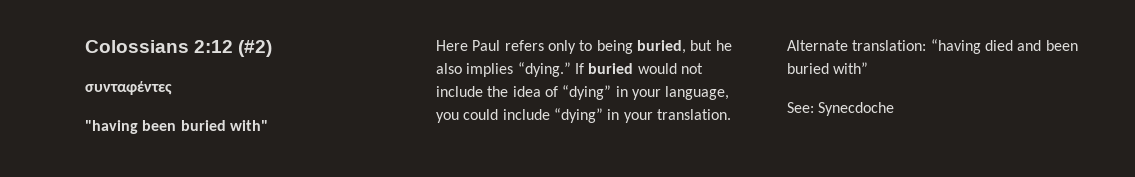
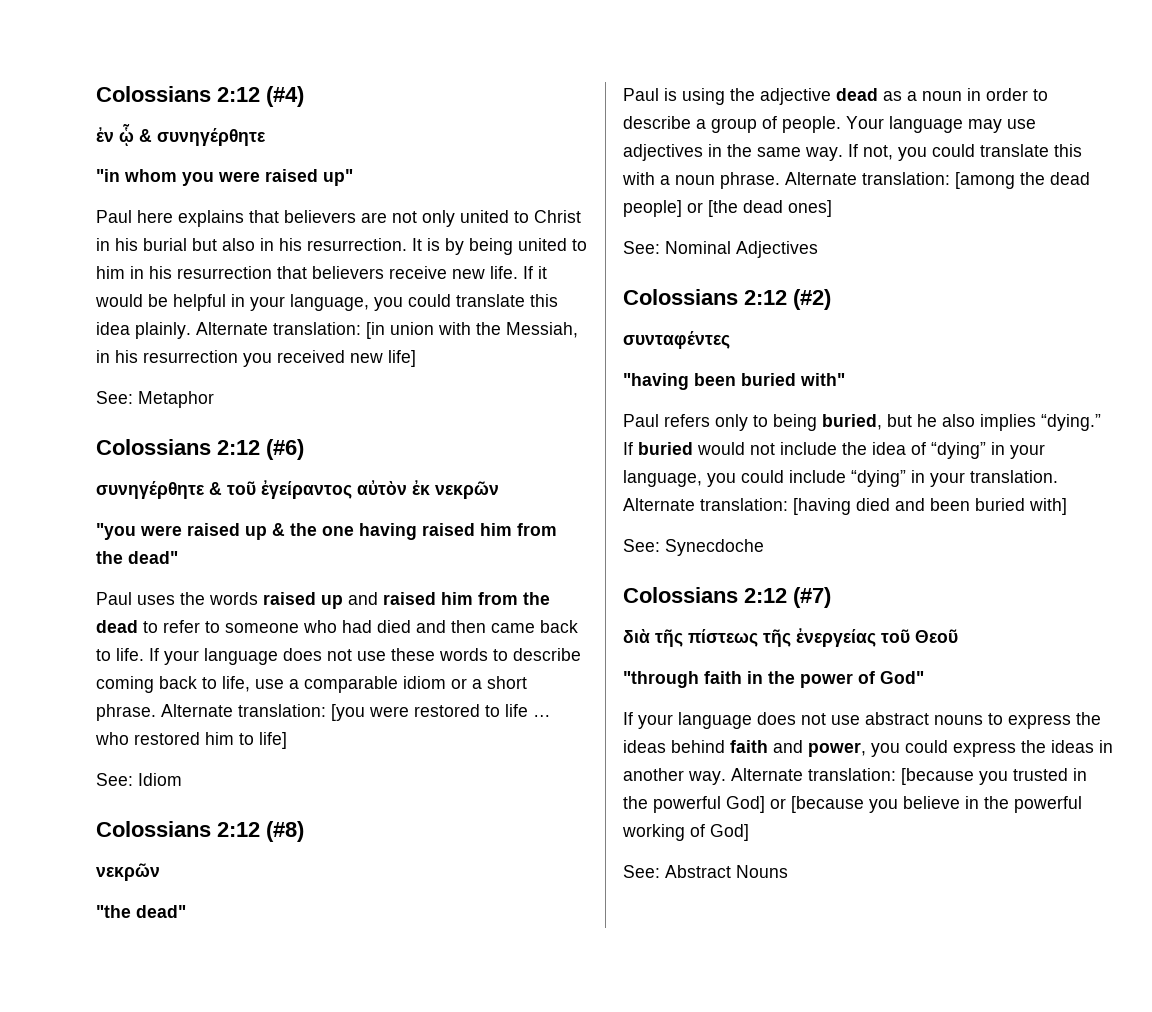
+ Colossians 2:12 (#4)
+ ἐν ᾧ & συνηγέρθητε
+ "in whom you were raised up"
+ Paul here explains that believers are not only united to Christ in his burial but also in his resurrection. It is by being united to him in his resurrection that believers receive new life. If it would be helpful in your language, you could translate this idea plainly. Alternate translation: [in union with the Messiah, in his resurrection you received new life]
+ See: Metaphor
+ Colossians 2:12 (#6)
+ συνηγέρθητε & τοῦ ἐγείραντος αὐτὸν ἐκ νεκρῶν
+ "you were raised up & the one having raised him from the dead"
+ Paul uses the words raised up and raised him from the dead to refer to someone who had died and then came back to life. If your language does not use these words to describe coming back to life, use a comparable idiom or a short phrase. Alternate translation: [you were restored to life … who restored him to life]
+ See: Idiom
+ Colossians 2:12 (#8)
+ νεκρῶν
+ "the dead"
+ Paul is using the adjective dead as a noun in order to describe a group of people. Your language may use adjectives in the same way. If not, you could translate this with a noun phrase. Alternate translation: [among the dead people] or [the dead ones]
+ See: Nominal Adjectives
- Here Paul refers only to being buried, but he also implies “dying.”
+ Paul refers only to being buried, but he also implies “dying.”
- Alternate translation: “having died and been buried with”
+ Alternate translation: [having died and been buried with]
+ Colossians 2:12 (#7)
+ διὰ τῆς πίστεως τῆς ἐνεργείας τοῦ Θεοῦ
+ "through faith in the power of God"
+ If your language does not use abstract nouns to express the ideas behind faith and power, you could express the ideas in another way. Alternate translation: [because you trusted in the powerful God] or [because you believe in the powerful working of God]
+ See: Abstract Nouns

